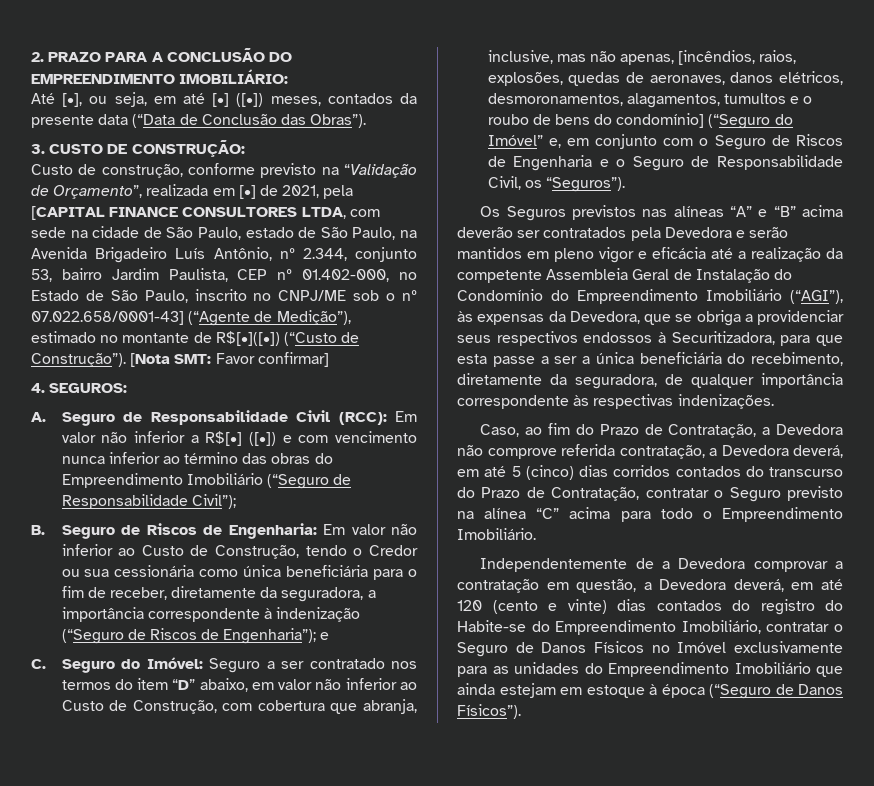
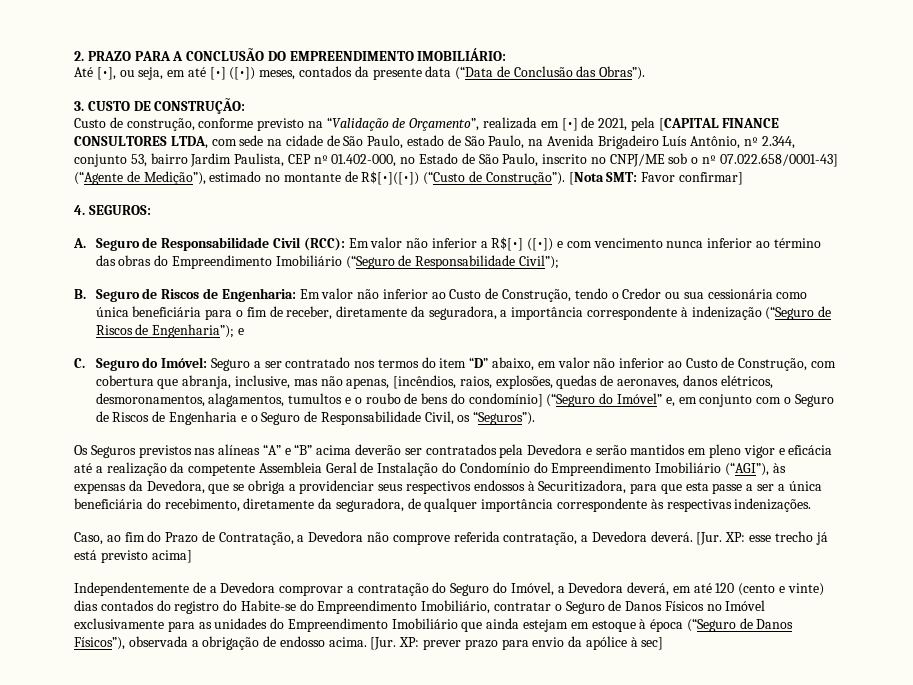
- Caso, ao fim do Prazo de Contratação, a Devedora não comprove referida contratação, a Devedora deverá, em até 5 (cinco) dias corridos contados do transcurso do Prazo de Contratação, contratar o Seguro previsto na alínea “C” acima para todo o Empreendimento Imobiliário.
+ Caso, ao fim do Prazo de Contratação, a Devedora não comprove referida contratação, a Devedora deverá. [Jur. XP: esse trecho já está previsto acima]
- Independentemente de a Devedora comprovar a contratação em questão, a Devedora deverá, em até 120 (cento e vinte) dias contados do registro do Habite-se do Empreendimento Imobiliário, contratar o Seguro de Danos Físicos no Imóvel exclusivamente para as unidades do Empreendimento Imobiliário que ainda estejam em estoque à época (“Seguro de Danos Físicos”).
+ Independentemente de a Devedora comprovar a contratação do Seguro do Imóvel, a Devedora deverá, em até 120 (cento e vinte) dias contados do registro do Habite-se do Empreendimento Imobiliário, contratar o Seguro de Danos Físicos no Imóvel exclusivamente para as unidades do Empreendimento Imobiliário que ainda estejam em estoque à época (“Seguro de Danos Físicos”), observada a obrigação de endosso acima. [Jur. XP: prever prazo para envio da apólice à sec]

